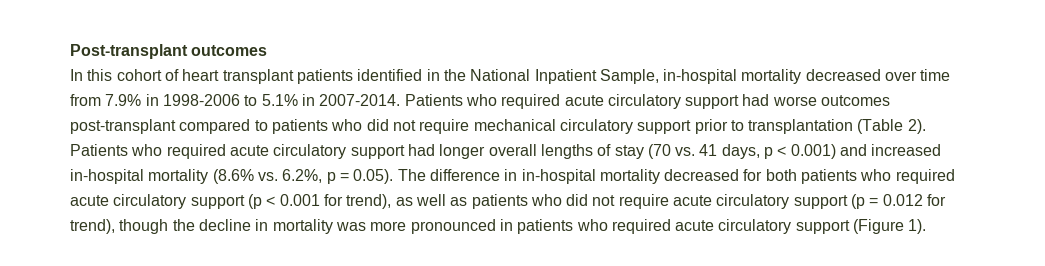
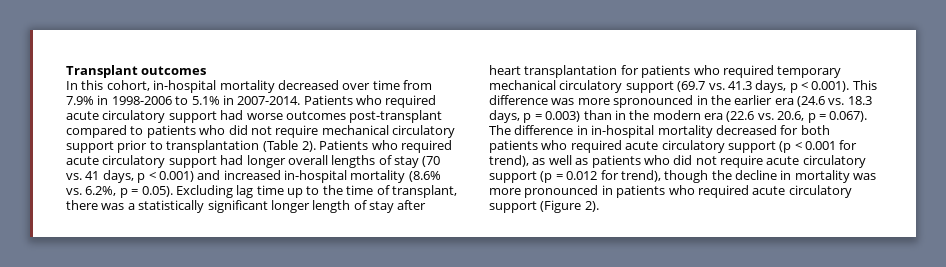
- Post-transplant outcomes
+ Transplant outcomes
- In this cohort of heart transplant patients identified in the National Inpatient Sample, in-hospital mortality decreased over time from 7.9% in 1998-2006 to 5.1% in 2007-2014.
+ In this cohort, in-hospital mortality decreased over time from 7.9% in 1998-2006 to 5.1% in 2007-2014.
- Patients who required acute circulatory support had longer overall lengths of stay (70 vs. 41 days, p < 0.001) and increased in-hospital mortality (8.6% vs. 6.2%, p = 0.05). The difference in in-hospital mortality decreased for both patients who required acute circulatory support (p < 0.001 for trend), as well as patients who did not require acute circulatory support (p = 0.012 for trend), though the decline in mortality was more pronounced in patients who required acute circulatory support (Figure 1).
+ Patients who required acute circulatory support had longer overall lengths of stay (70 vs. 41 days, p < 0.001) and increased in-hospital mortality (8.6% vs. 6.2%, p = 0.05). Excluding lag time up to the time of transplant, there was a statistically significant longer length of stay after heart transplantation for patients who required temporary mechanical circulatory support (69.7 vs. 41.3 days, p < 0.001). This difference was more spronounced in the earlier era (24.6 vs. 18.3 days, p = 0.003) than in the modern era (22.6 vs. 20.6, p = 0.067). The difference in in-hospital mortality decreased for both patients who required acute circulatory support (p < 0.001 for trend), as well as patients who did not require acute circulatory support (p = 0.012 for trend), though the decline in mortality was more pronounced in patients who required acute circulatory support (Figure 2).

